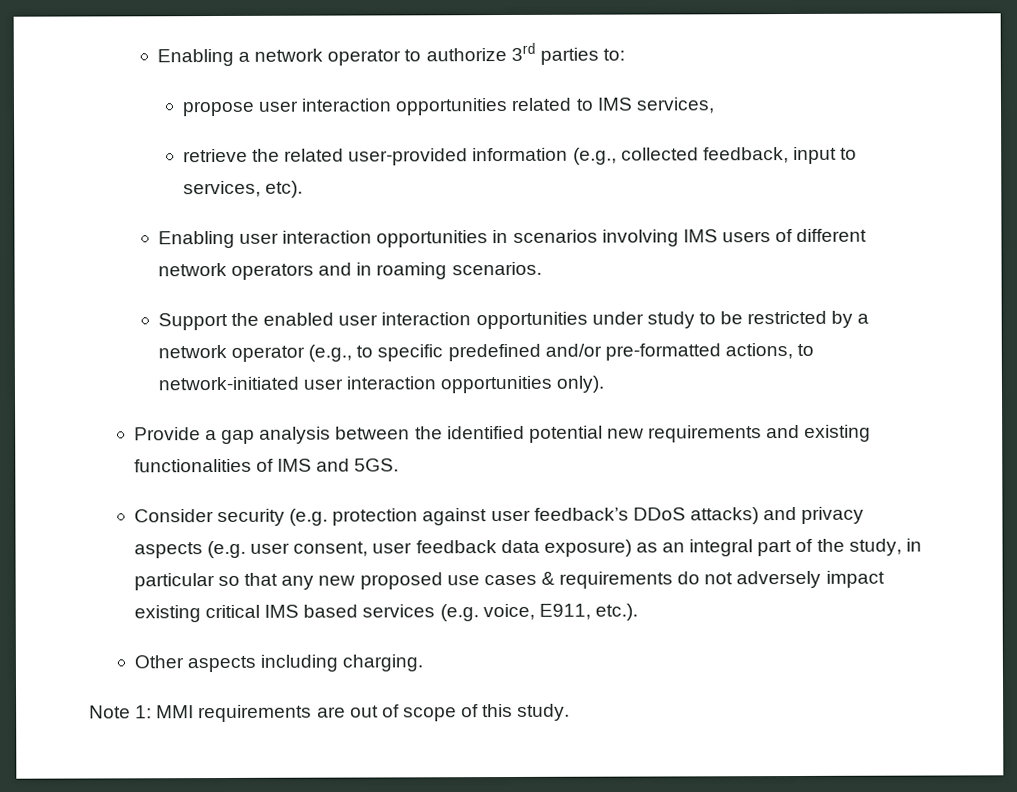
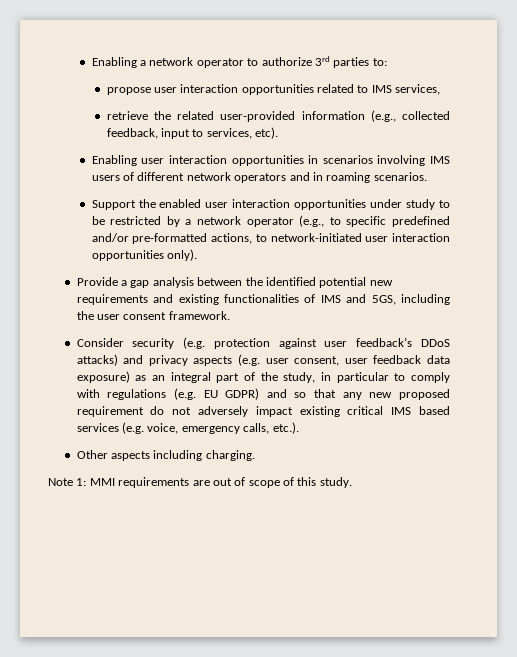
- Provide a gap analysis between the identified potential new requirements and existing functionalities of IMS and 5GS.
+ Provide a gap analysis between the identified potential new requirements and existing functionalities of IMS and 5GS, including the user consent framework.
- Consider security (e.g. protection against user feedback’s DDoS attacks) and privacy aspects (e.g. user consent, user feedback data exposure) as an integral part of the study, in particular so that any new proposed use cases & requirements do not adversely impact existing critical IMS based services (e.g. voice, E911, etc.).
+ Consider security (e.g. protection against user feedback’s DDoS attacks) and privacy aspects (e.g. user consent, user feedback data exposure) as an integral part of the study, in particular to comply with regulations (e.g. EU GDPR) and so that any new proposed requirement do not adversely impact existing critical IMS based services (e.g. voice, emergency calls, etc.).

